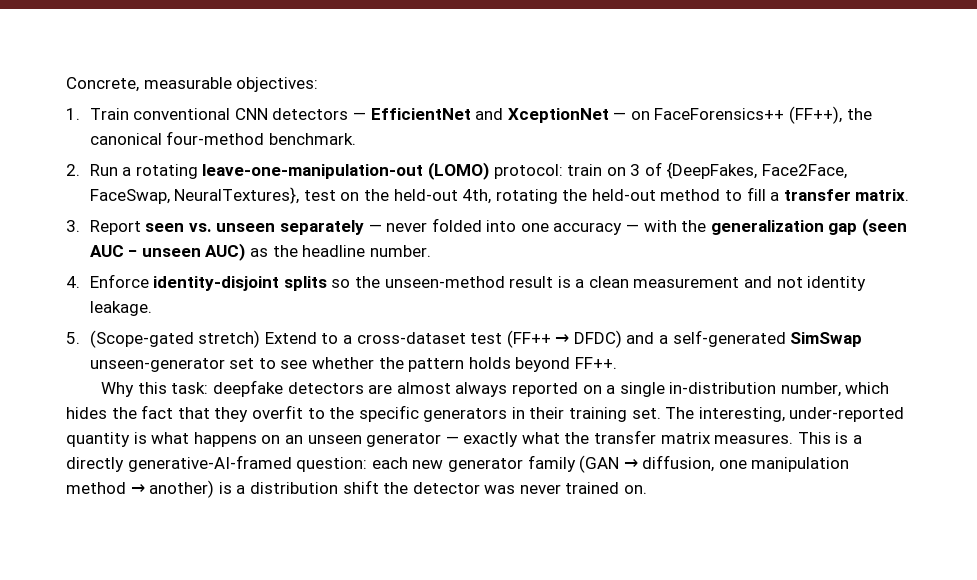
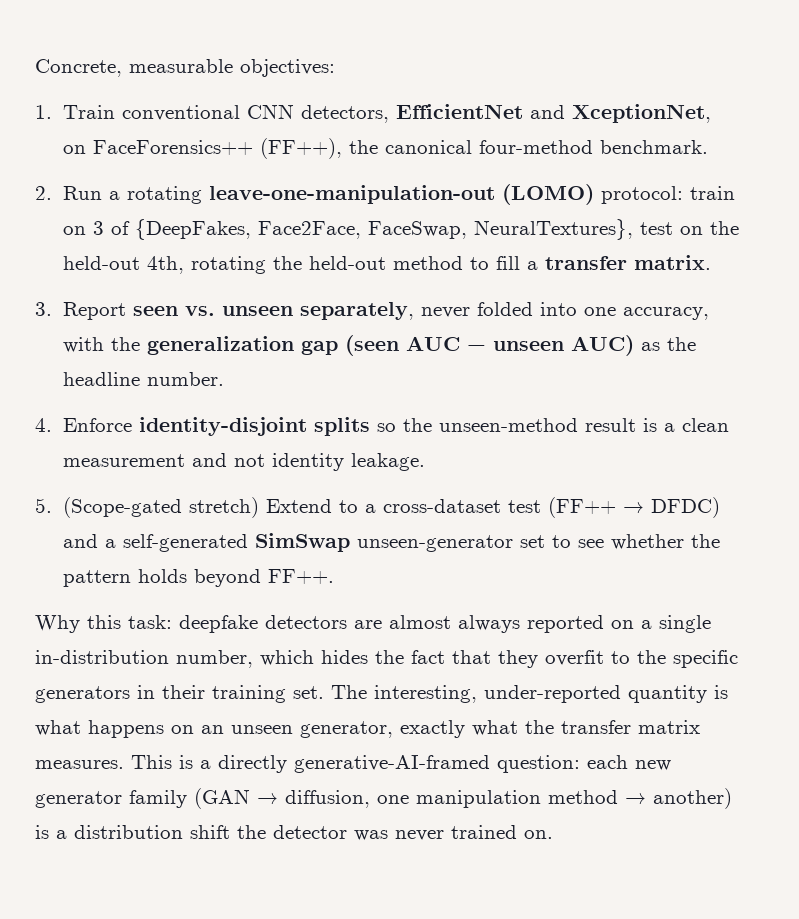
- 1. Train conventional CNN detectors — EfficientNet and XceptionNet — on FaceForensics++ (FF++), the canonical four-method benchmark.
+ 1. Train conventional CNN detectors, EfficientNet and XceptionNet, on FaceForensics++ (FF++), the canonical four-method benchmark.
- 3. Report seen vs. unseen separately — never folded into one accuracy — with the generalization gap (seen AUC − unseen AUC) as the headline number.
+ 3. Report seen vs. unseen separately, never folded into one accuracy, with the generalization gap (seen AUC − unseen AUC) as the headline number.
- The interesting, under-reported quantity is what happens on an unseen generator — exactly what the transfer matrix measures.
+ The interesting, under-reported quantity is what happens on an unseen generator, exactly what the transfer matrix measures.

